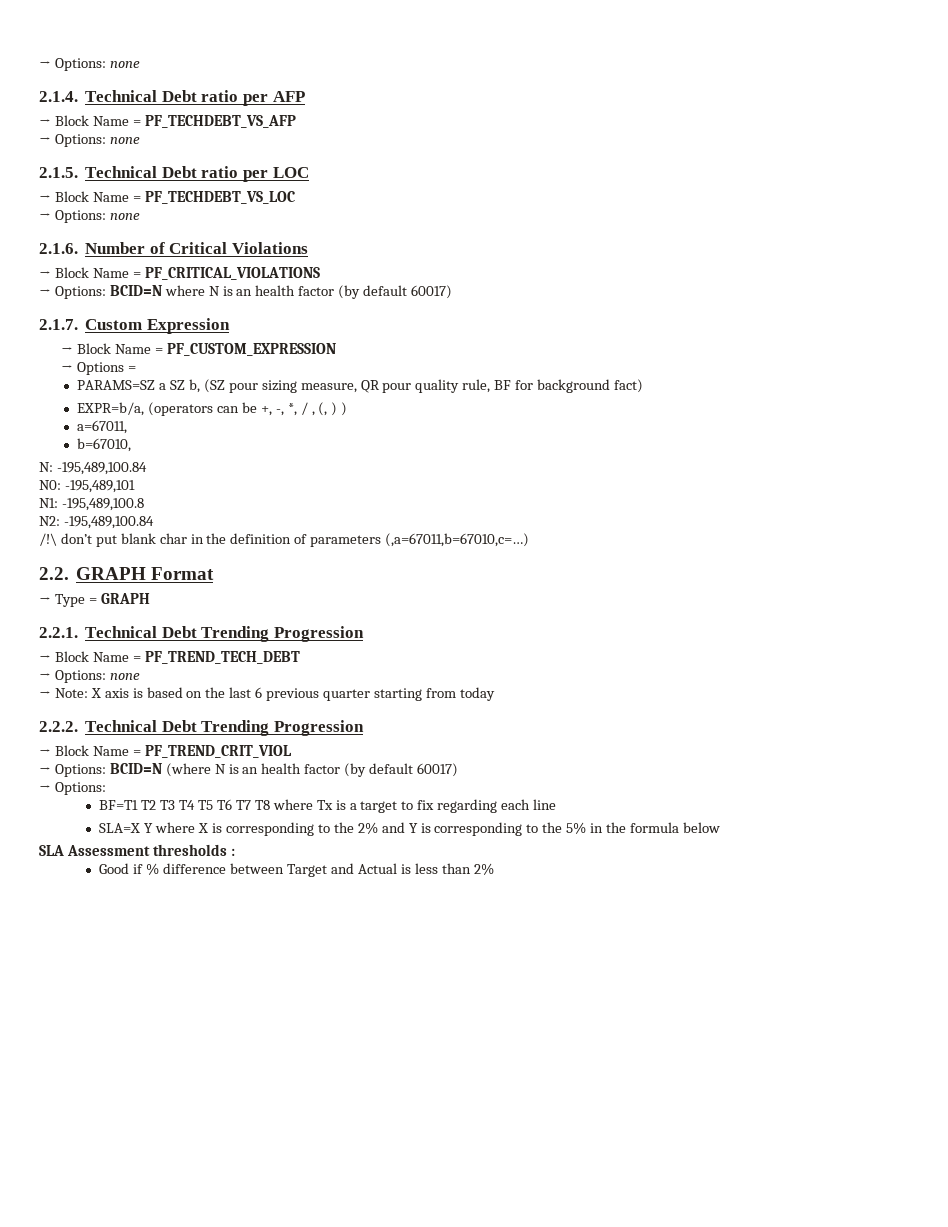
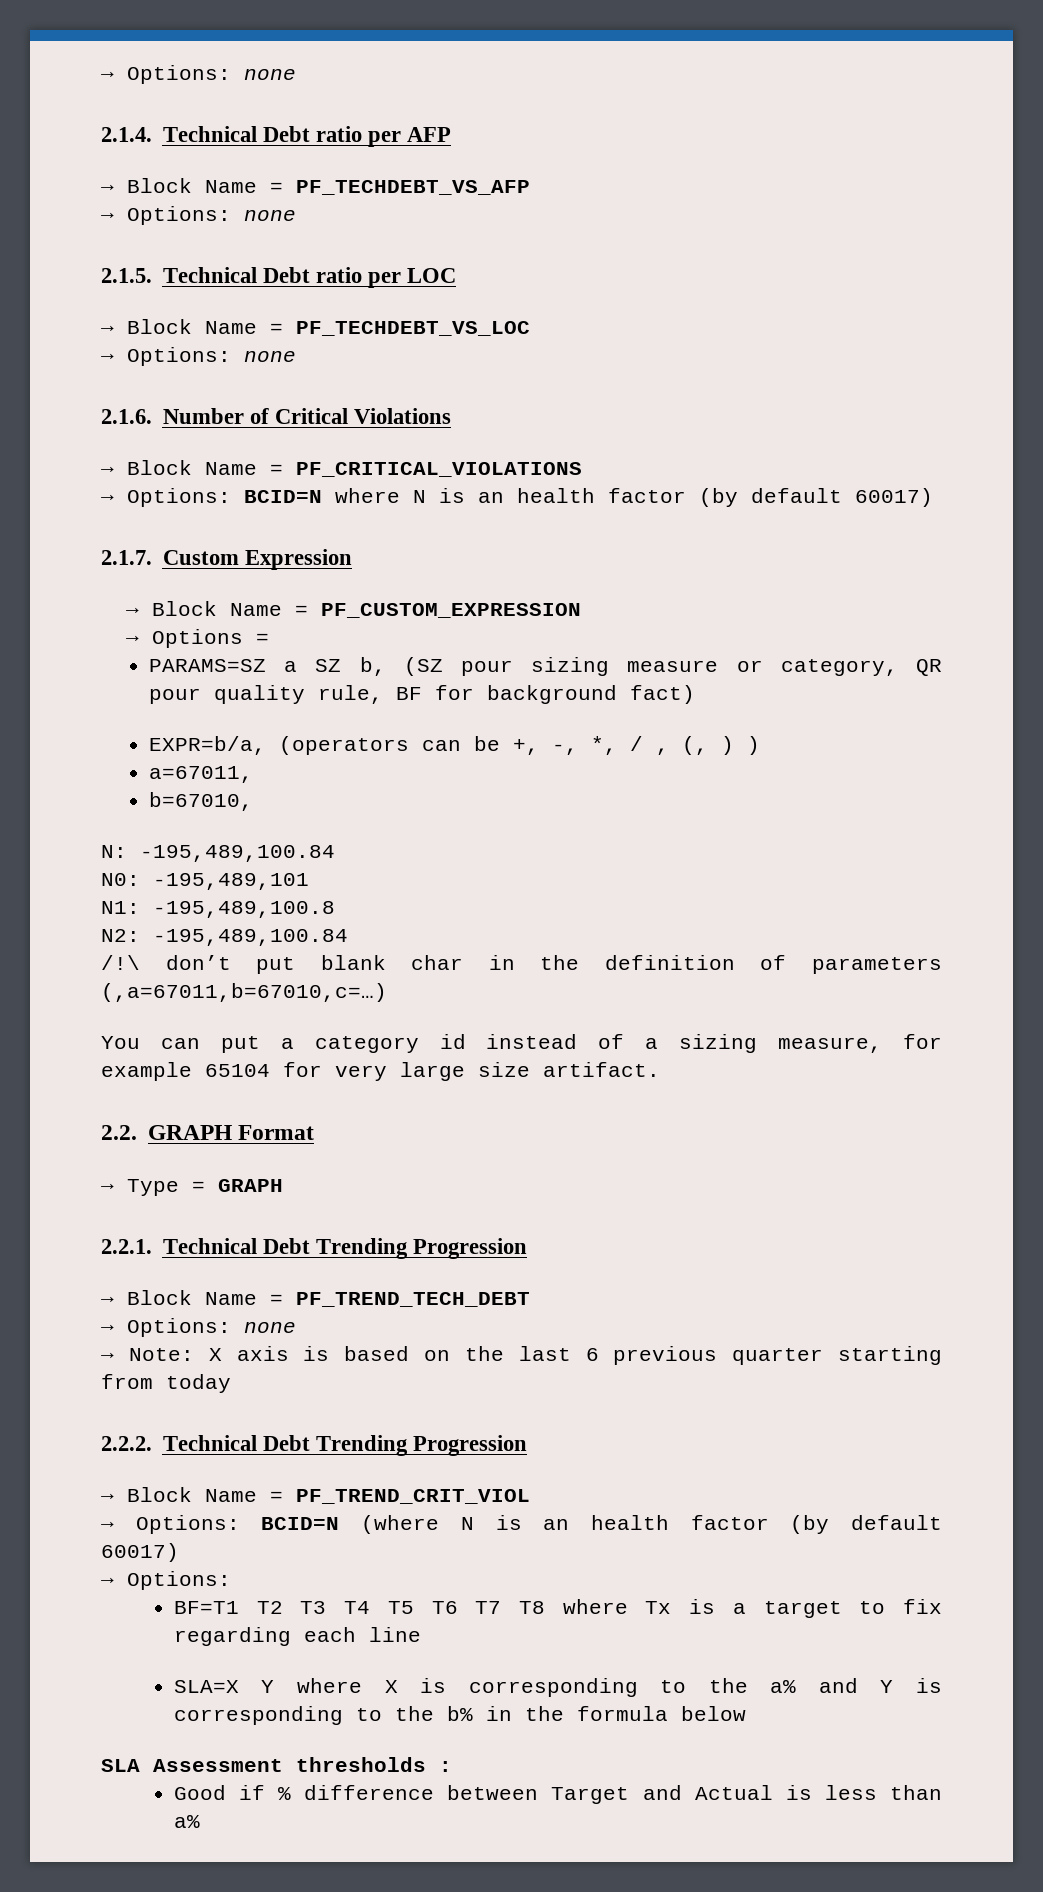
- PARAMS=SZ a SZ b, (SZ pour sizing measure, QR pour quality rule, BF for background fact)
+ PARAMS=SZ a SZ b, (SZ pour sizing measure or category, QR pour quality rule, BF for background fact)
+ You can put a category id instead of a sizing measure, for example 65104 for very large size artifact.
- SLA=X Y where X is corresponding to the 2% and Y is corresponding to the 5% in the formula below
+ SLA=X Y where X is corresponding to the a% and Y is corresponding to the b% in the formula below
- Good if % difference between Target and Actual is less than 2%
+ Good if % difference between Target and Actual is less than a%

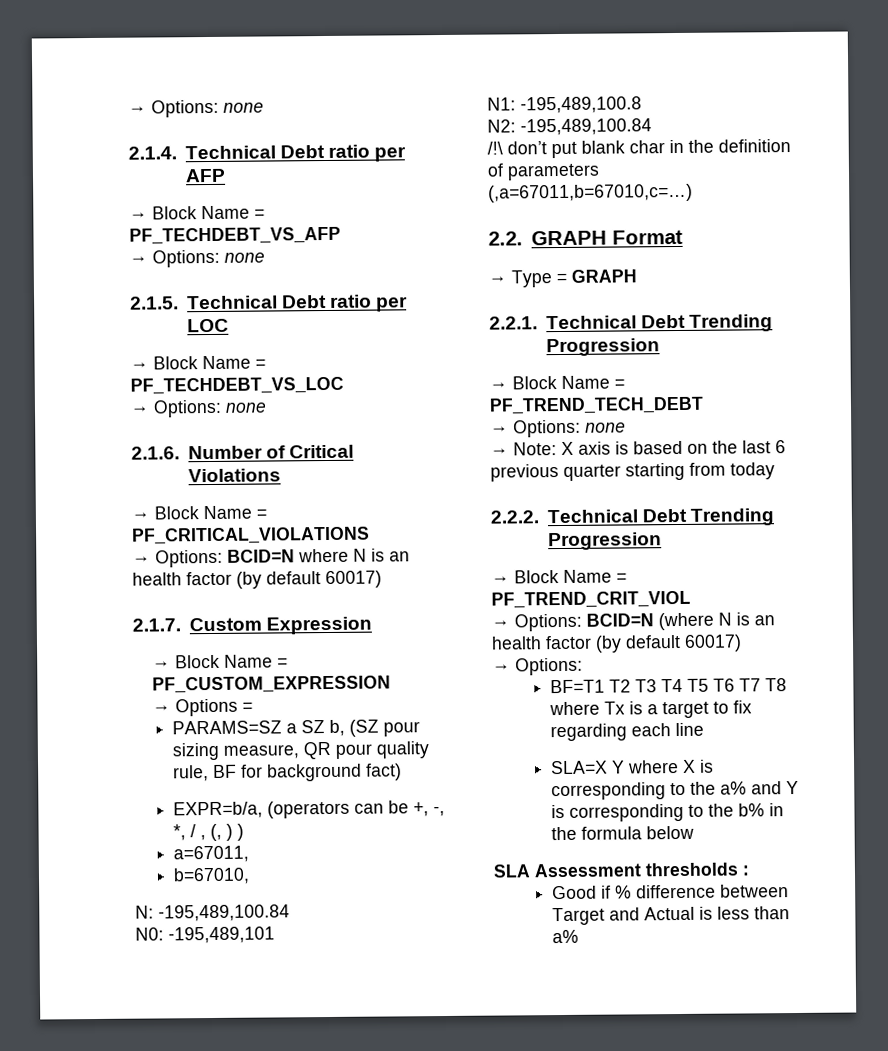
- PARAMS=SZ a SZ b, (SZ pour sizing measure or category, QR pour quality rule, BF for background fact)
+ PARAMS=SZ a SZ b, (SZ pour sizing measure, QR pour quality rule, BF for background fact)
- You can put a category id instead of a sizing measure, for example 65104 for very large size artifact.

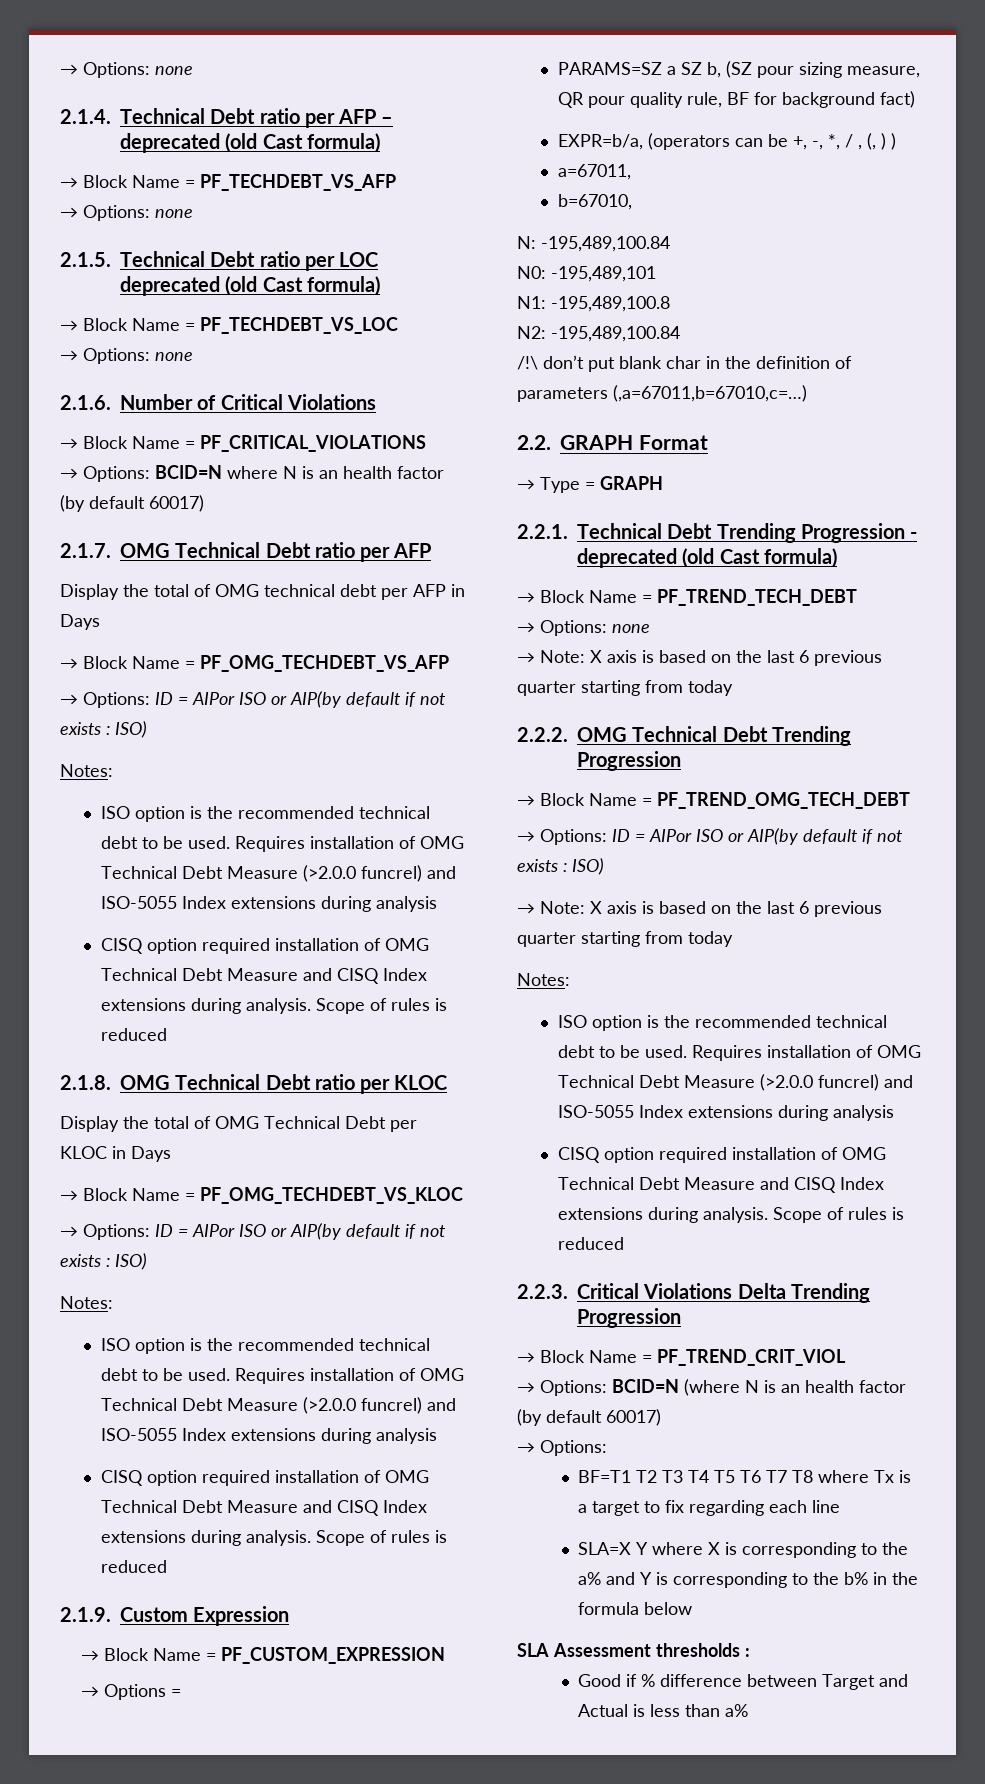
- 2.1.4. Technical Debt ratio per AFP
+ 2.1.4. Technical Debt ratio per AFP – deprecated (old Cast formula)
- 2.1.5. Technical Debt ratio per LOC
+ 2.1.5. Technical Debt ratio per LOC deprecated (old Cast formula)
- 2.1.7. Custom Expression
+ 2.1.7. OMG Technical Debt ratio per AFP
+ Display the total of OMG technical debt per AFP in Days
+ → Block Name = PF_OMG_TECHDEBT_VS_AFP
+ → Options: ID = AIPor ISO or AIP(by default if not exists : ISO)
+ Notes:
+ ISO option is the recommended technical debt to be used. Requires installation of OMG Technical Debt Measure (>2.0.0 funcrel) and ISO-5055 Index extensions during analysis
+ CISQ option required installation of OMG Technical Debt Measure and CISQ Index extensions during analysis. Scope of rules is reduced
+ 2.1.8. OMG Technical Debt ratio per KLOC
+ Display the total of OMG Technical Debt per KLOC in Days
+ → Block Name = PF_OMG_TECHDEBT_VS_KLOC
+ → Options: ID = AIPor ISO or AIP(by default if not exists : ISO)
+ Notes:
+ ISO option is the recommended technical debt to be used. Requires installation of OMG Technical Debt Measure (>2.0.0 funcrel) and ISO-5055 Index extensions during analysis
+ CISQ option required installation of OMG Technical Debt Measure and CISQ Index extensions during analysis. Scope of rules is reduced
+ 2.1.9. Custom Expression
- 2.2.1. Technical Debt Trending Progression
+ 2.2.1. Technical Debt Trending Progression - deprecated (old Cast formula)
- 2.2.2. Technical Debt Trending Progression
+ 2.2.2. OMG Technical Debt Trending Progression
+ → Block Name = PF_TREND_OMG_TECH_DEBT
+ → Options: ID = AIPor ISO or AIP(by default if not exists : ISO)
+ → Note: X axis is based on the last 6 previous quarter starting from today
+ Notes:
+ ISO option is the recommended technical debt to be used. Requires installation of OMG Technical Debt Measure (>2.0.0 funcrel) and ISO-5055 Index extensions during analysis
+ CISQ option required installation of OMG Technical Debt Measure and CISQ Index extensions during analysis. Scope of rules is reduced
+ 2.2.3. Critical Violations Delta Trending Progression

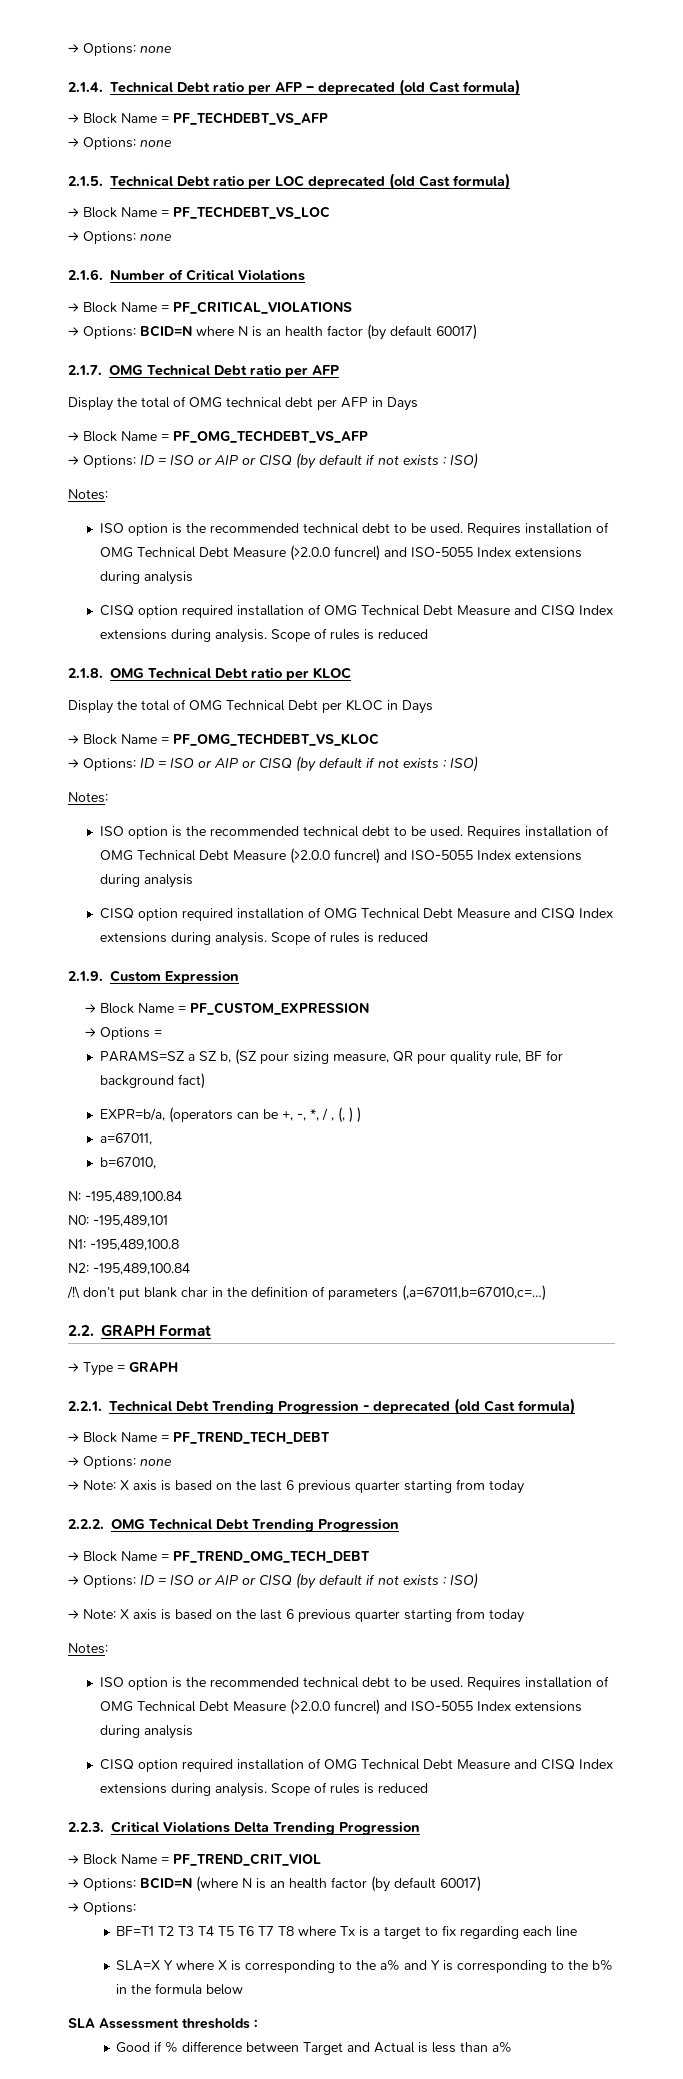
  → Block Name = PF_OMG_TECHDEBT_VS_AFP
- → Options: ID = AIPor ISO or AIP(by default if not exists : ISO)
+ → Options: ID = ISO or AIP or CISQ (by default if not exists : ISO)
  → Block Name = PF_OMG_TECHDEBT_VS_KLOC
- → Options: ID = AIPor ISO or AIP(by default if not exists : ISO)
+ → Options: ID = ISO or AIP or CISQ (by default if not exists : ISO)
  → Block Name = PF_TREND_OMG_TECH_DEBT
- → Options: ID = AIPor ISO or AIP(by default if not exists : ISO)
+ → Options: ID = ISO or AIP or CISQ (by default if not exists : ISO)

